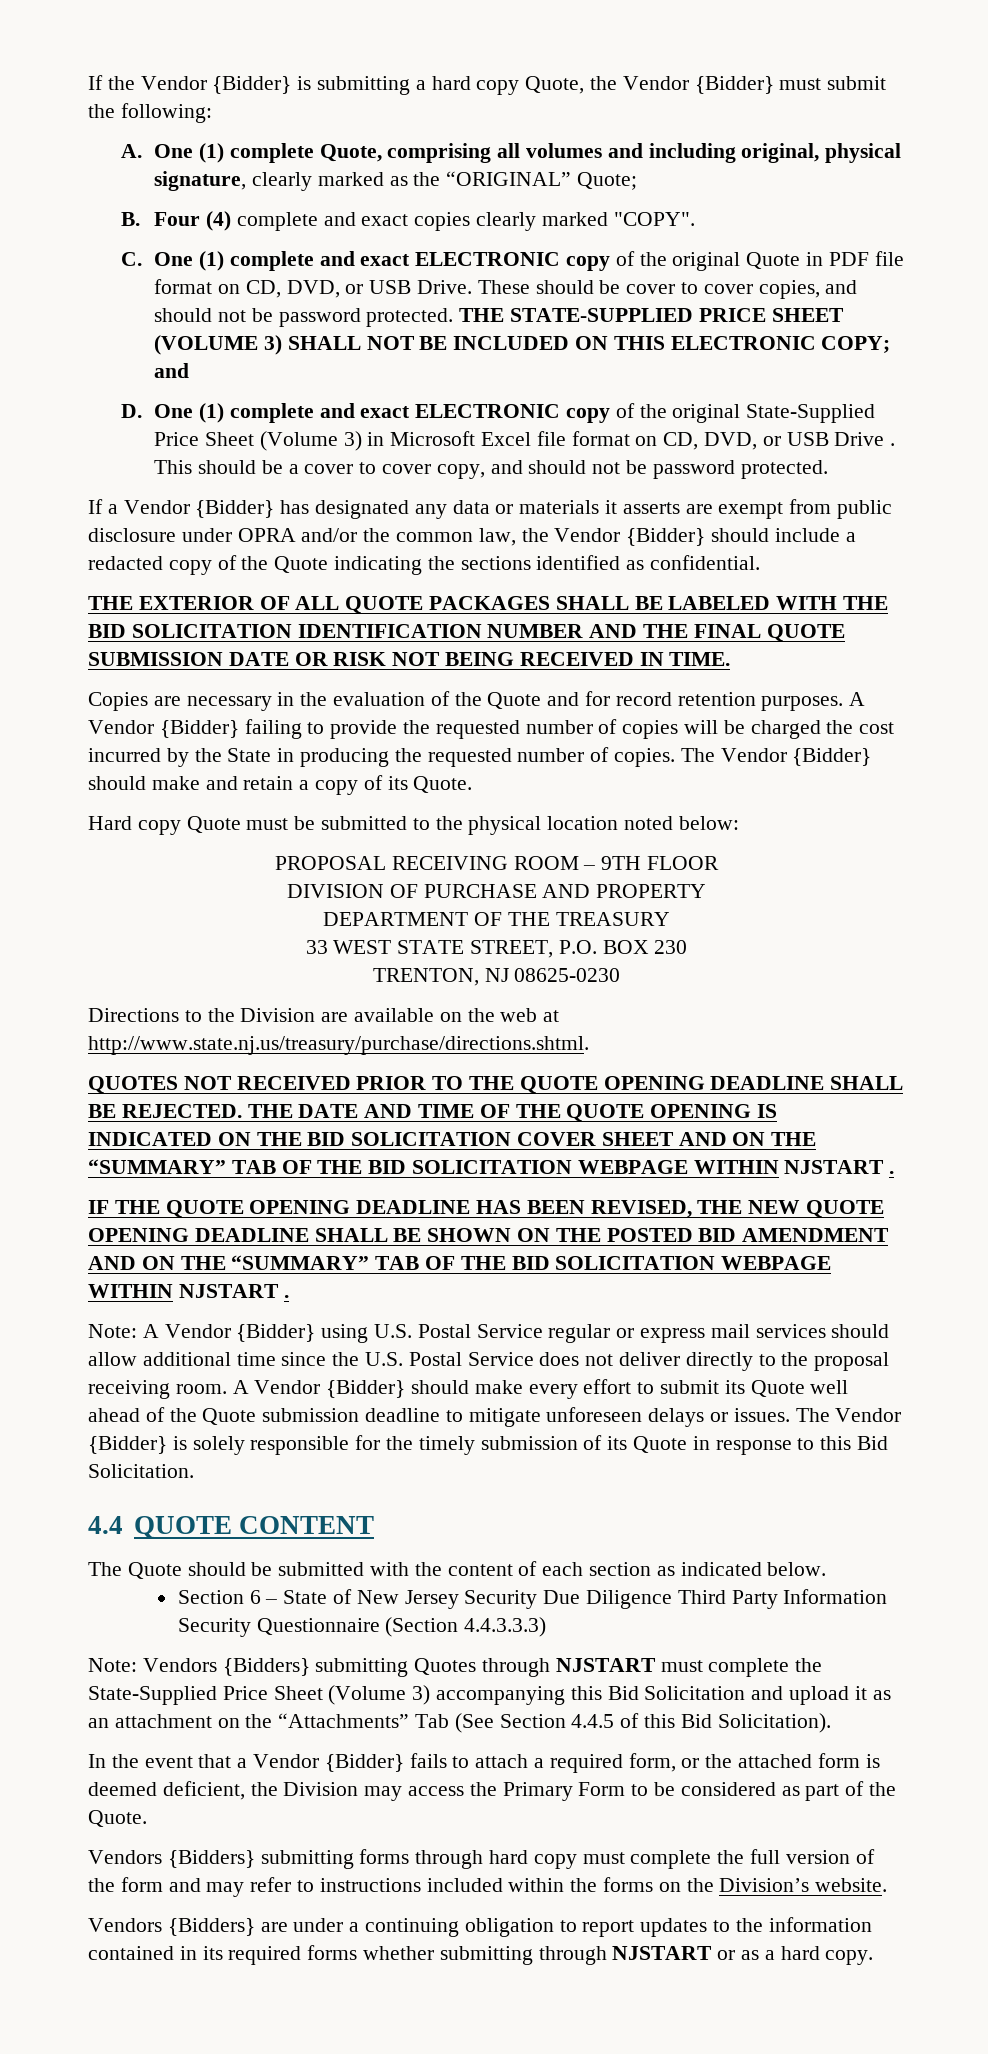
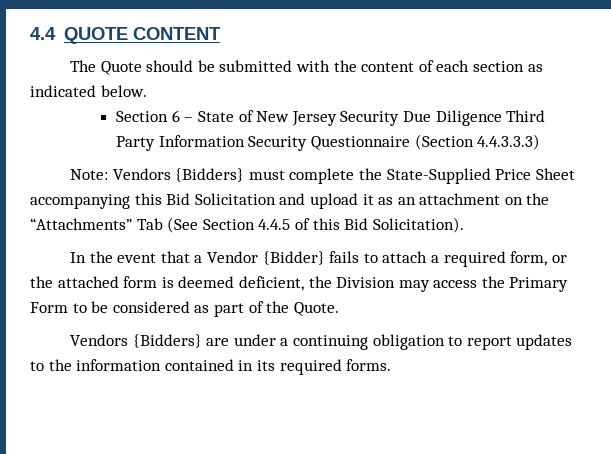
- If the Vendor {Bidder} is submitting a hard copy Quote, the Vendor {Bidder} must submit the following:
- A. One (1) complete Quote, comprising all volumes and including original, physical signature, clearly marked as the “ORIGINAL” Quote;
- B. Four (4) complete and exact copies clearly marked "COPY".
- C. One (1) complete and exact ELECTRONIC copy of the original Quote in PDF file format on CD, DVD, or USB Drive. These should be cover to cover copies, and should not be password protected. THE STATE-SUPPLIED PRICE SHEET (VOLUME 3) SHALL NOT BE INCLUDED ON THIS ELECTRONIC COPY; and
- D. One (1) complete and exact ELECTRONIC copy of the original State-Supplied Price Sheet (Volume 3) in Microsoft Excel file format on CD, DVD, or USB Drive . This should be a cover to cover copy, and should not be password protected.
- If a Vendor {Bidder} has designated any data or materials it asserts are exempt from public disclosure under OPRA and/or the common law, the Vendor {Bidder} should include a redacted copy of the Quote indicating the sections identified as confidential.
- THE EXTERIOR OF ALL QUOTE PACKAGES SHALL BE LABELED WITH THE BID SOLICITATION IDENTIFICATION NUMBER AND THE FINAL QUOTE SUBMISSION DATE OR RISK NOT BEING RECEIVED IN TIME.
- Copies are necessary in the evaluation of the Quote and for record retention purposes. A Vendor {Bidder} failing to provide the requested number of copies will be charged the cost incurred by the State in producing the requested number of copies. The Vendor {Bidder} should make and retain a copy of its Quote.
- Hard copy Quote must be submitted to the physical location noted below:
- PROPOSAL RECEIVING ROOM – 9TH FLOOR
- DIVISION OF PURCHASE AND PROPERTY
- DEPARTMENT OF THE TREASURY
- 33 WEST STATE STREET, P.O. BOX 230
- TRENTON, NJ 08625-0230
- Directions to the Division are available on the web at http://www.state.nj.us/treasury/purchase/directions.shtml.
- QUOTES NOT RECEIVED PRIOR TO THE QUOTE OPENING DEADLINE SHALL BE REJECTED. THE DATE AND TIME OF THE QUOTE OPENING IS INDICATED ON THE BID SOLICITATION COVER SHEET AND ON THE “SUMMARY” TAB OF THE BID SOLICITATION WEBPAGE WITHIN NJSTART .
- IF THE QUOTE OPENING DEADLINE HAS BEEN REVISED, THE NEW QUOTE OPENING DEADLINE SHALL BE SHOWN ON THE POSTED BID AMENDMENT AND ON THE “SUMMARY” TAB OF THE BID SOLICITATION WEBPAGE WITHIN NJSTART .
- Note: A Vendor {Bidder} using U.S. Postal Service regular or express mail services should allow additional time since the U.S. Postal Service does not deliver directly to the proposal receiving room. A Vendor {Bidder} should make every effort to submit its Quote well ahead of the Quote submission deadline to mitigate unforeseen delays or issues. The Vendor {Bidder} is solely responsible for the timely submission of its Quote in response to this Bid Solicitation.
- Note: Vendors {Bidders} submitting Quotes through NJSTART must complete the State-Supplied Price Sheet (Volume 3) accompanying this Bid Solicitation and upload it as an attachment on the “Attachments” Tab (See Section 4.4.5 of this Bid Solicitation).
+ Note: Vendors {Bidders} must complete the State-Supplied Price Sheet accompanying this Bid Solicitation and upload it as an attachment on the “Attachments” Tab (See Section 4.4.5 of this Bid Solicitation).
- Vendors {Bidders} submitting forms through hard copy must complete the full version of the form and may refer to instructions included within the forms on the Division’s website.
- Vendors {Bidders} are under a continuing obligation to report updates to the information contained in its required forms whether submitting through NJSTART or as a hard copy.
+ Vendors {Bidders} are under a continuing obligation to report updates to the information contained in its required forms.

